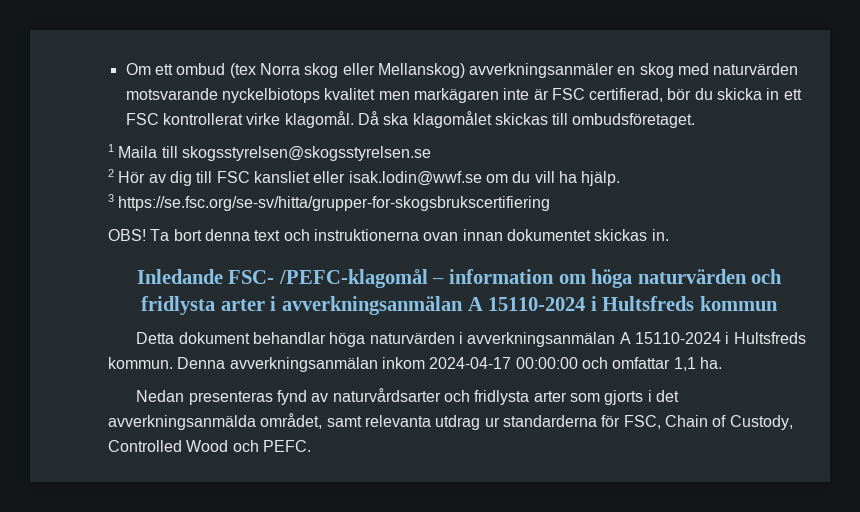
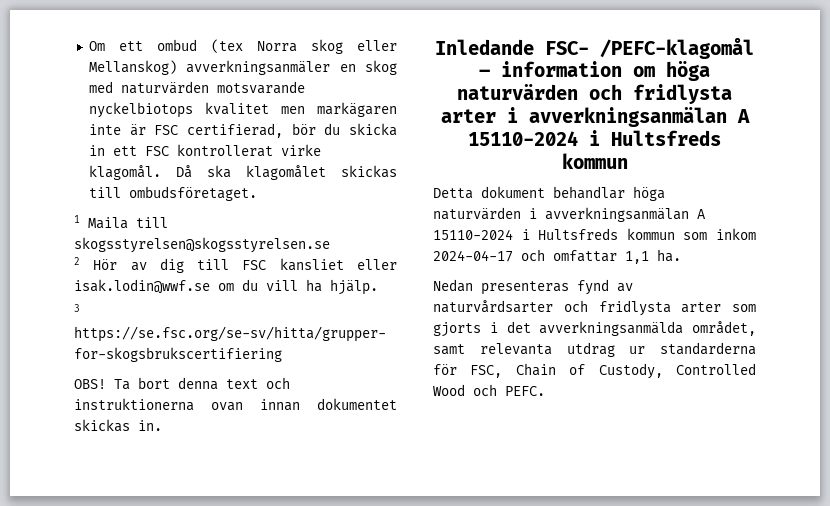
- Detta dokument behandlar höga naturvärden i avverkningsanmälan A 15110-2024 i Hultsfreds kommun. Denna avverkningsanmälan inkom 2024-04-17 00:00:00 och omfattar 1,1 ha.
+ Detta dokument behandlar höga naturvärden i avverkningsanmälan A 15110-2024 i Hultsfreds kommun som inkom 2024-04-17 och omfattar 1,1 ha.

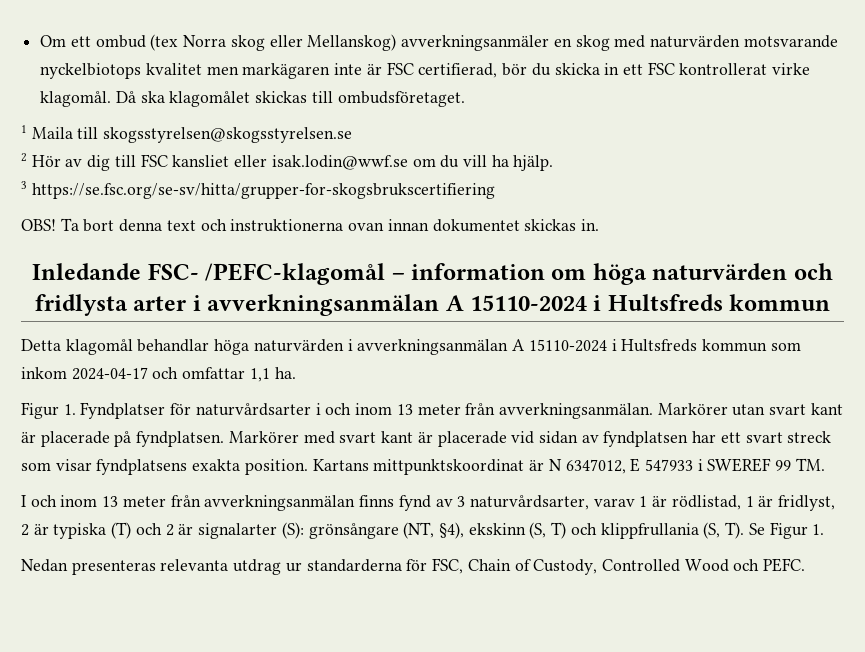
- Detta dokument behandlar höga naturvärden i avverkningsanmälan A 15110-2024 i Hultsfreds kommun som inkom 2024-04-17 och omfattar 1,1 ha.
+ Detta klagomål behandlar höga naturvärden i avverkningsanmälan A 15110-2024 i Hultsfreds kommun som inkom 2024-04-17 och omfattar 1,1 ha.
- Nedan presenteras fynd av naturvårdsarter och fridlysta arter som gjorts i det avverkningsanmälda området, samt relevanta utdrag ur standarderna för FSC, Chain of Custody, Controlled Wood och PEFC.
+ Figur 1. Fyndplatser för naturvårdsarter i och inom 13 meter från avverkningsanmälan. Markörer utan svart kant är placerade på fyndplatsen. Markörer med svart kant är placerade vid sidan av fyndplatsen har ett svart streck som visar fyndplatsens exakta position. Kartans mittpunktskoordinat är N 6347012, E 547933 i SWEREF 99 TM.
+ I och inom 13 meter från avverkningsanmälan finns fynd av 3 naturvårdsarter, varav 1 är rödlistad, 1 är fridlyst, 2 är typiska (T) och 2 är signalarter (S): grönsångare (NT, §4), ekskinn (S, T) och klippfrullania (S, T). Se Figur 1.
+ Nedan presenteras relevanta utdrag ur standarderna för FSC, Chain of Custody, Controlled Wood och PEFC.

